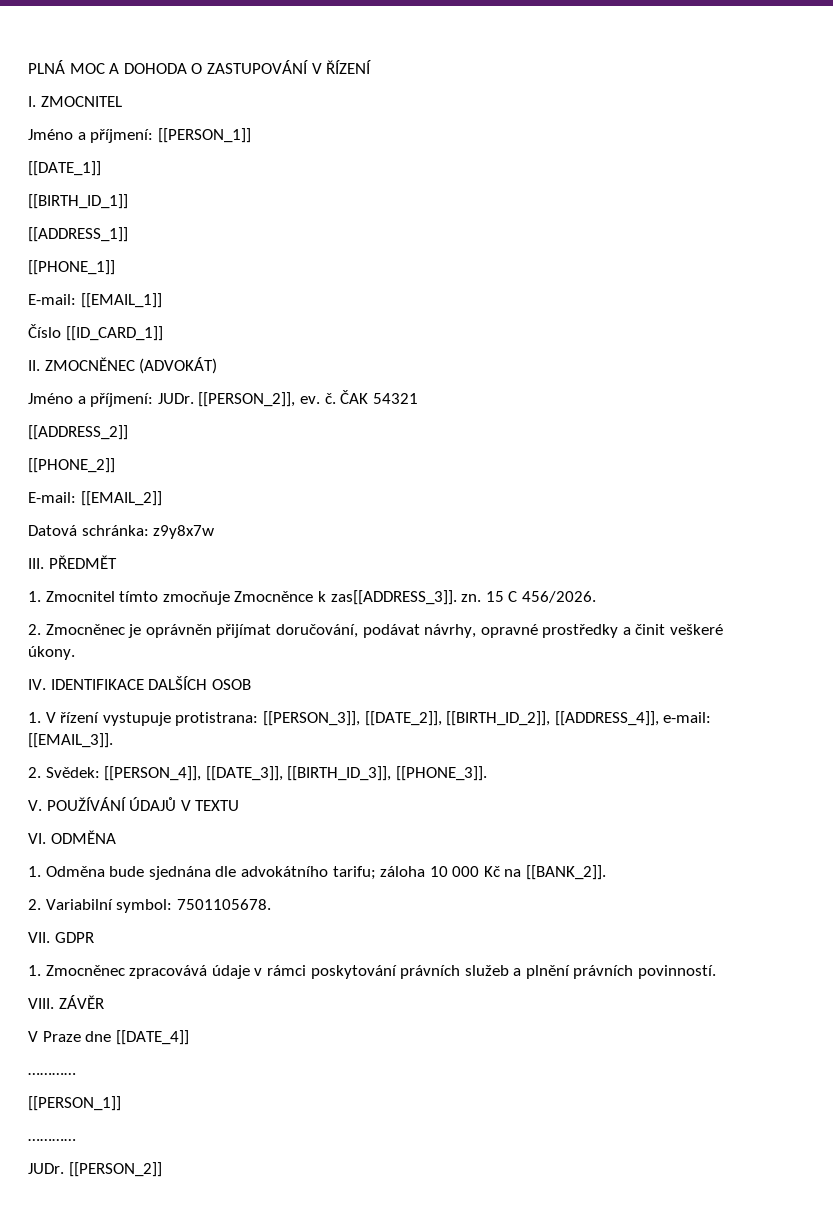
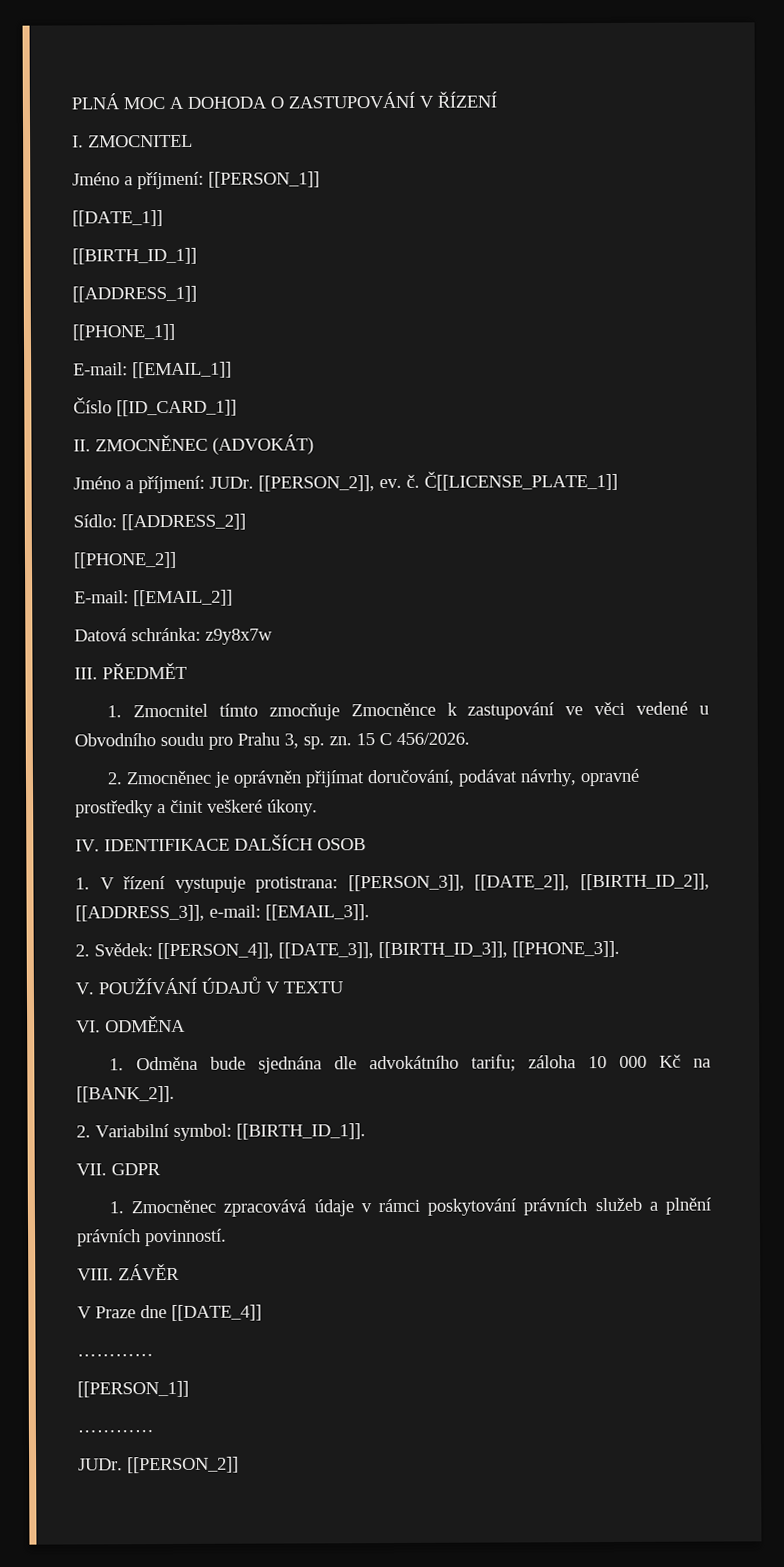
- ČAK 54321
- [[ADDRESS_2]]
+ Č[[LICENSE_PLATE_1]]
+ Sídlo: [[ADDRESS_2]]
- 1. Zmocnitel tímto zmocňuje Zmocněnce k zas[[ADDRESS_3]]. zn.
+ 1. Zmocnitel tímto zmocňuje Zmocněnce k zastupování ve věci vedené u Obvodního soudu pro Prahu 3, sp. zn.
- 1. V řízení vystupuje protistrana: [[PERSON_3]], [[DATE_2]], [[BIRTH_ID_2]], [[ADDRESS_4]], e-mail: [[EMAIL_3]].
+ 1. V řízení vystupuje protistrana: [[PERSON_3]], [[DATE_2]], [[BIRTH_ID_2]], [[ADDRESS_3]], e-mail: [[EMAIL_3]].
- 2. Variabilní symbol: 7501105678.
+ 2. Variabilní symbol: [[BIRTH_ID_1]].

